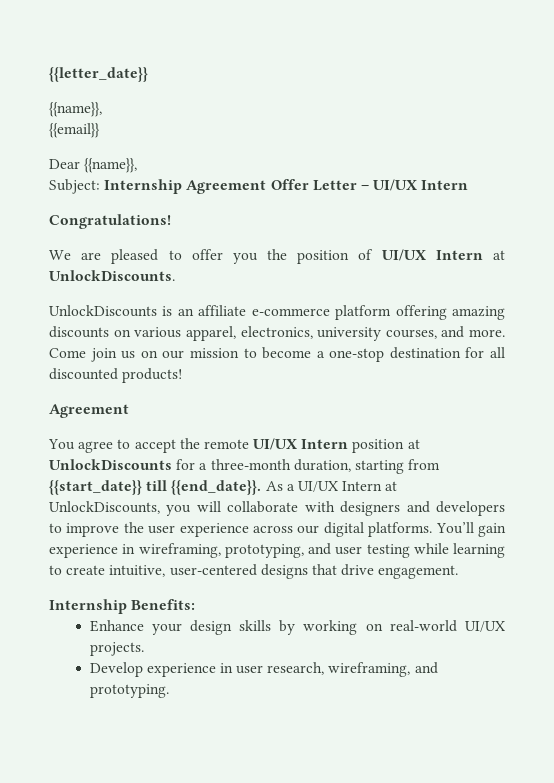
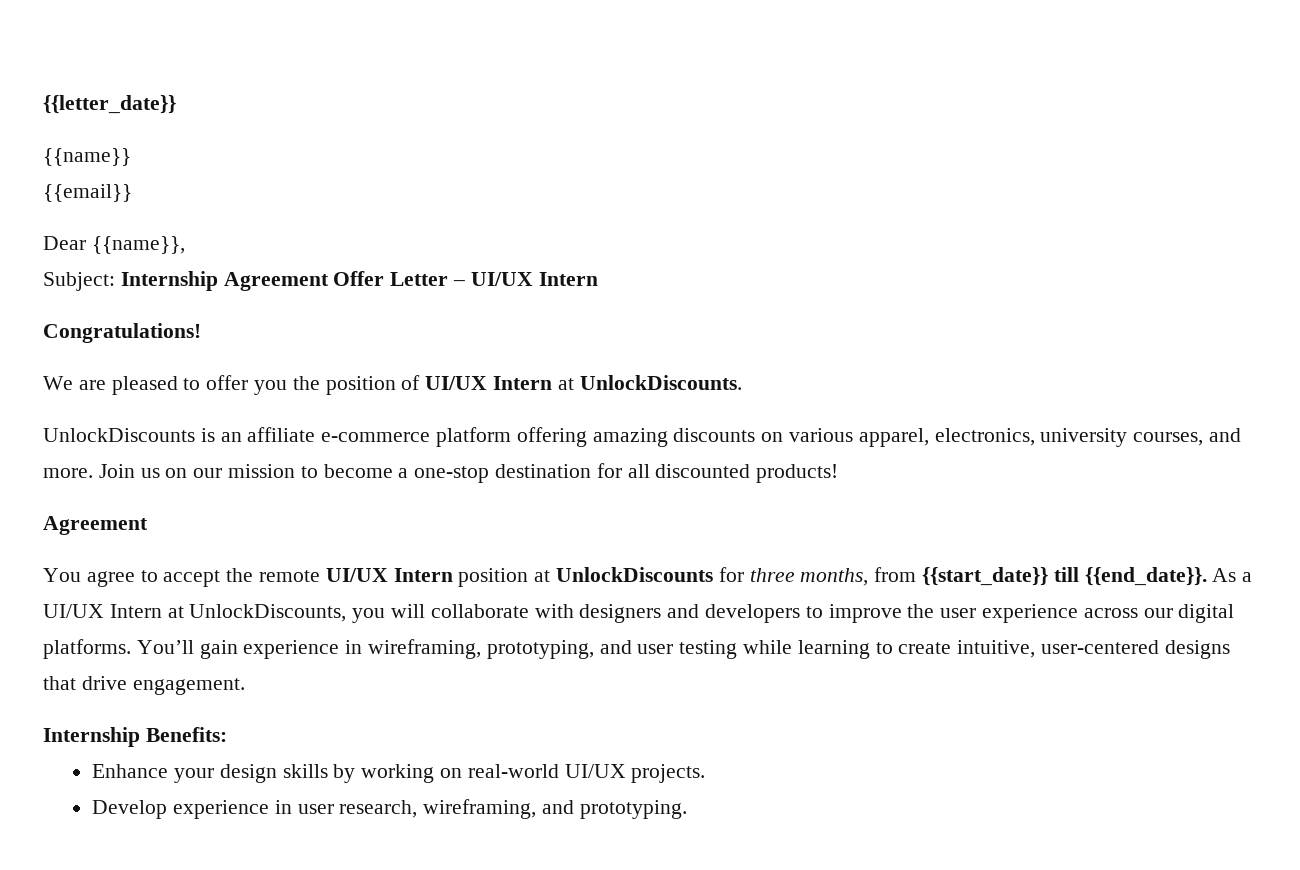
  {{letter_date}}
- {{name}},
+ {{name}}
- Come join us on our mission to become a one-stop destination for all discounted products!
+ Join us on our mission to become a one-stop destination for all discounted products!
- You agree to accept the remote UI/UX Intern position at UnlockDiscounts for a three-month duration, starting from {{start_date}} till {{end_date}}.
+ You agree to accept the remote UI/UX Intern position at UnlockDiscounts for three months, from {{start_date}} till {{end_date}}.

